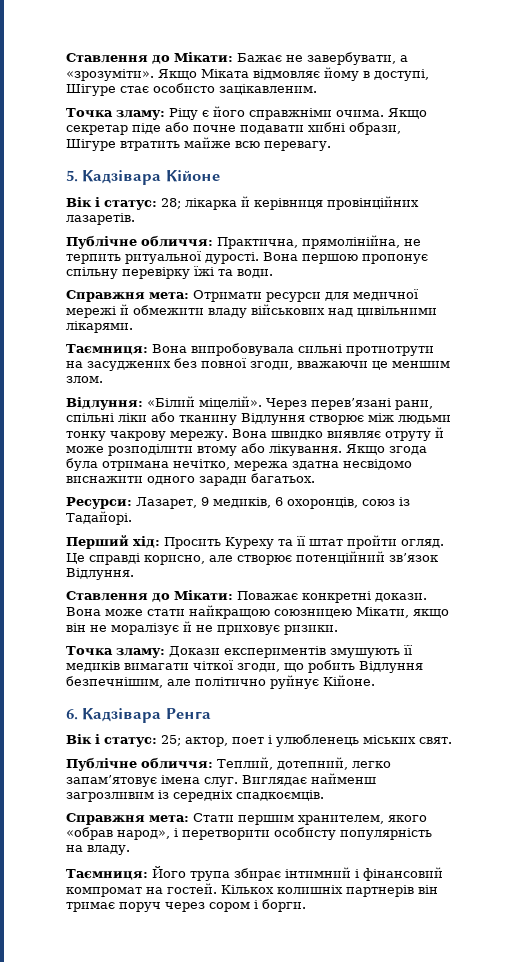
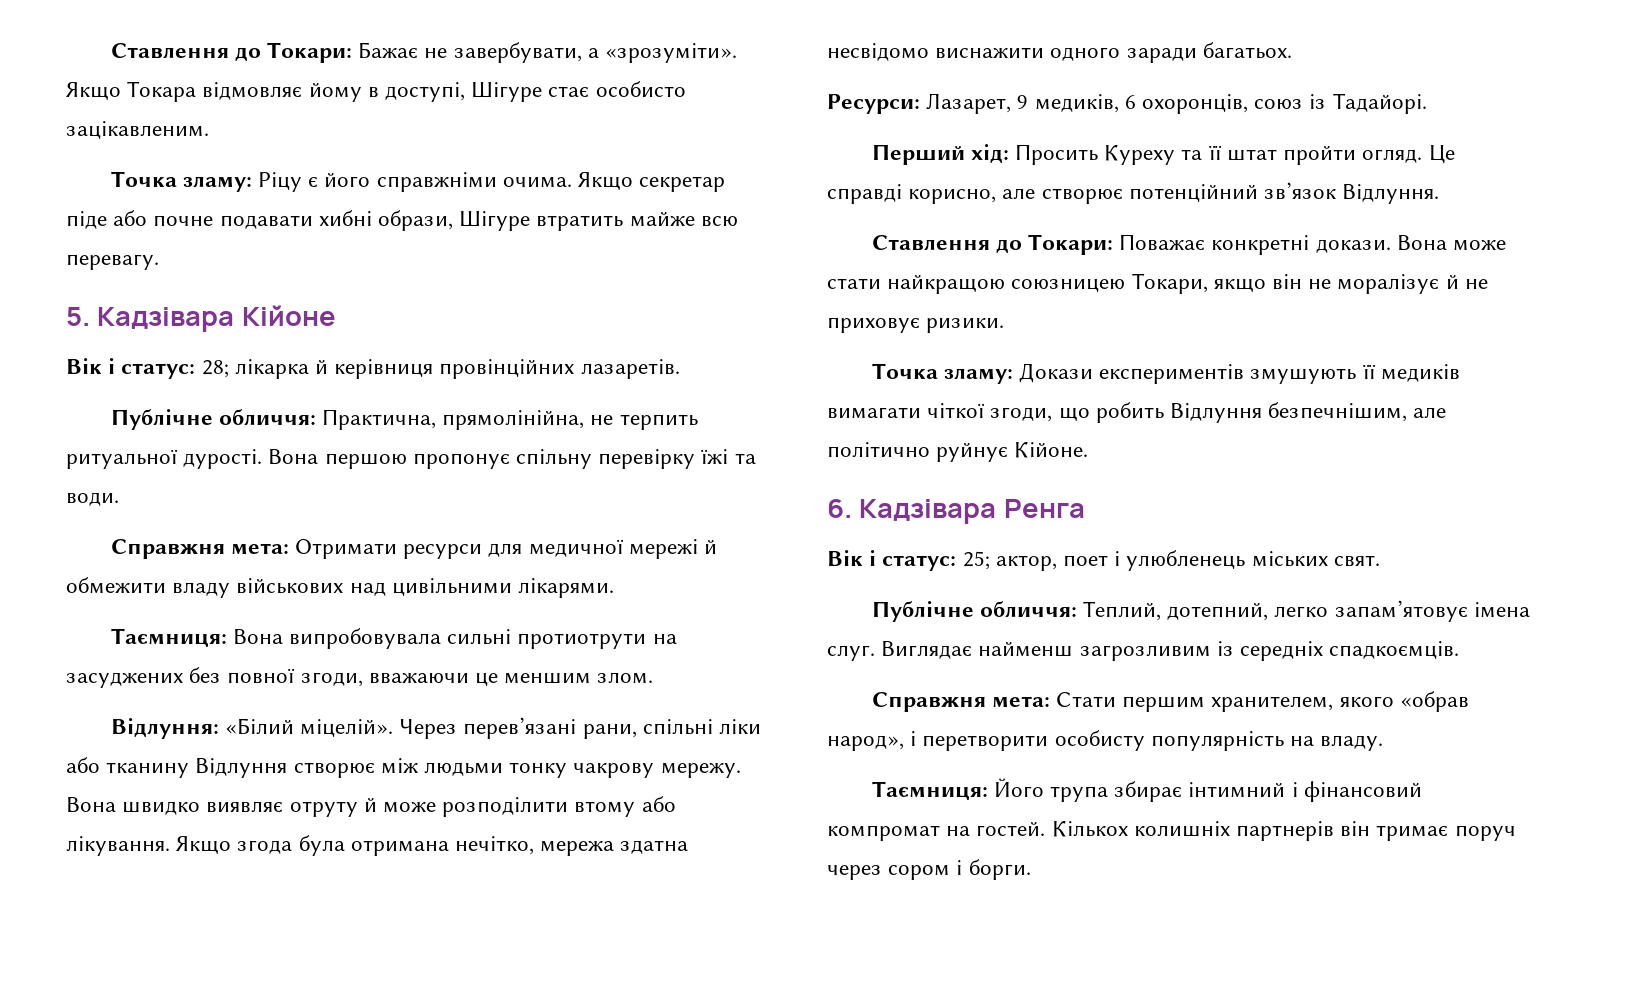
- Ставлення до Мікати: Бажає не завербувати, а «зрозуміти».
+ Ставлення до Токари: Бажає не завербувати, а «зрозуміти».
- Якщо Міката відмовляє йому в доступі, Шігуре стає особисто зацікавленим.
+ Якщо Токара відмовляє йому в доступі, Шігуре стає особисто зацікавленим.
- Ставлення до Мікати: Поважає конкретні докази.
+ Ставлення до Токари: Поважає конкретні докази.
- Вона може стати найкращою союзницею Мікати, якщо він не моралізує й не приховує ризики.
+ Вона може стати найкращою союзницею Токари, якщо він не моралізує й не приховує ризики.

